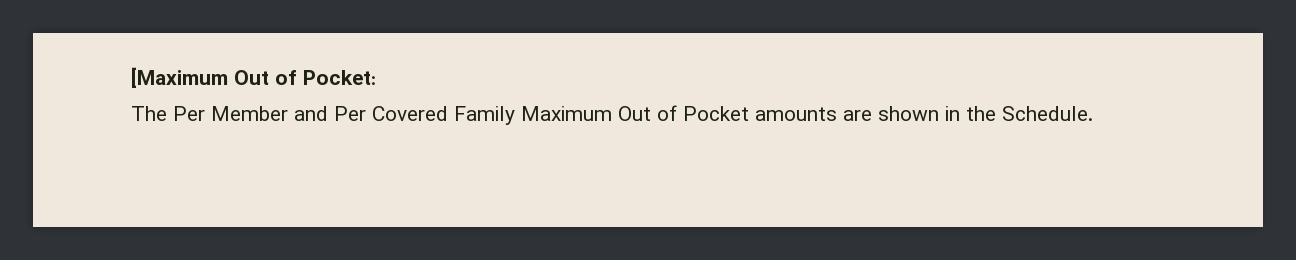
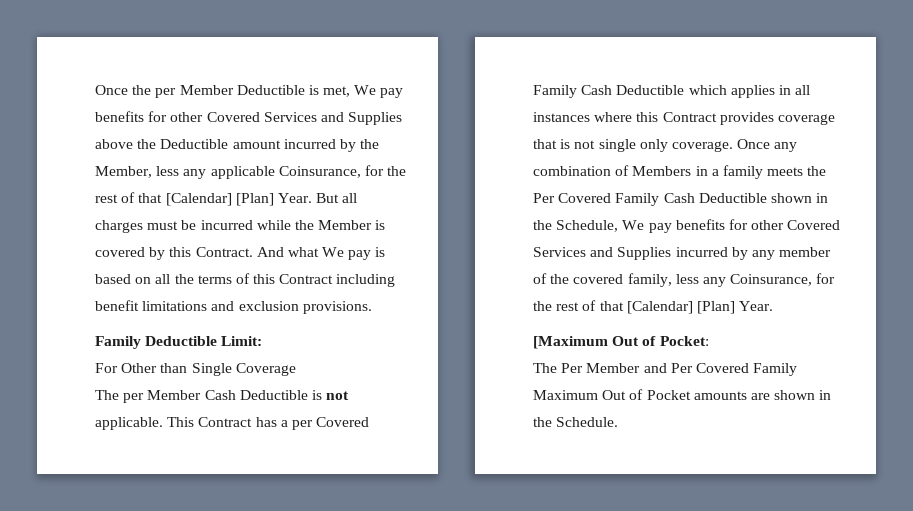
+ Once the per Member Deductible is met, We pay benefits for other Covered Services and Supplies above the Deductible amount incurred by the Member, less any applicable Coinsurance, for the rest of that [Calendar] [Plan] Year. But all charges must be incurred while the Member is covered by this Contract. And what We pay is based on all the terms of this Contract including benefit limitations and exclusion provisions.
+ Family Deductible Limit:
+ For Other than Single Coverage
+ The per Member Cash Deductible is not applicable. This Contract has a per Covered Family Cash Deductible which applies in all instances where this Contract provides coverage that is not single only coverage. Once any combination of Members in a family meets the Per Covered Family Cash Deductible shown in the Schedule, We pay benefits for other Covered Services and Supplies incurred by any member of the covered family, less any Coinsurance, for the rest of that [Calendar] [Plan] Year.

